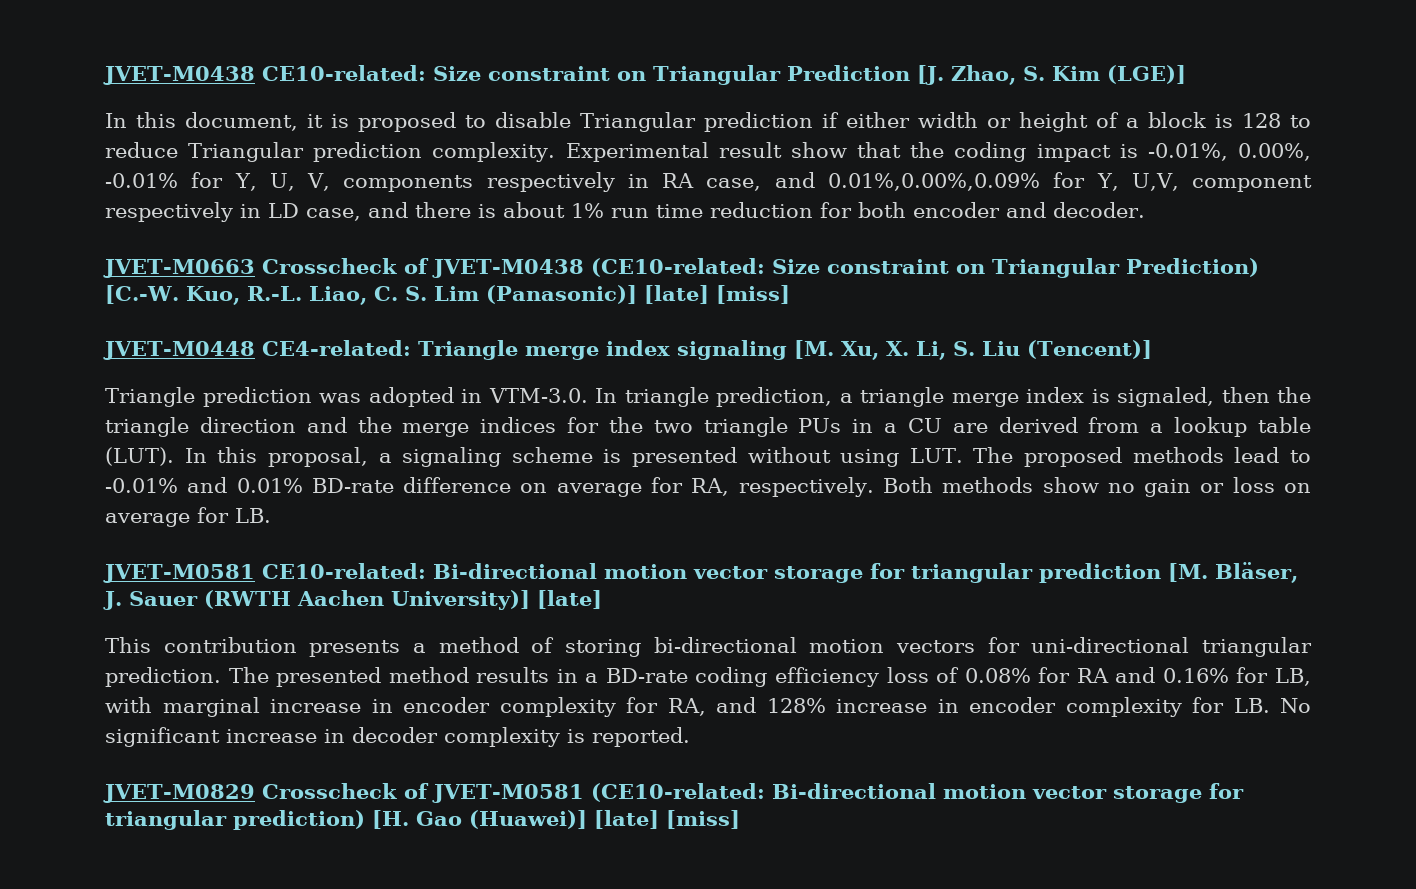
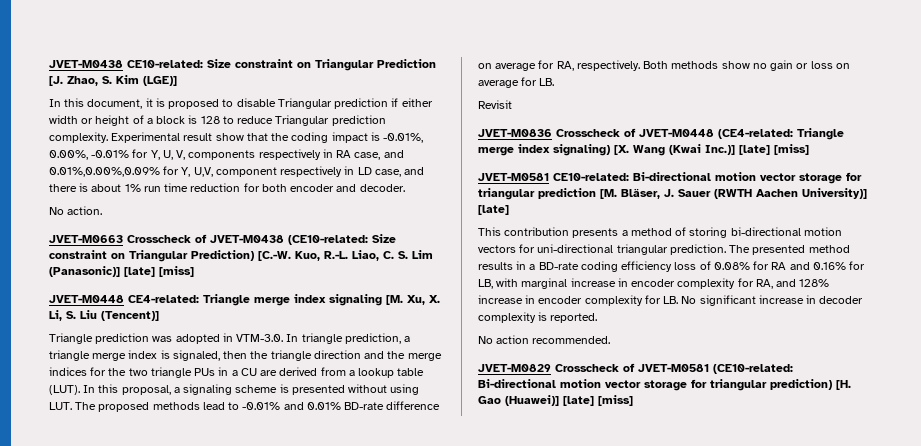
+ No action.
+ Revisit
+ JVET-M0836 Crosscheck of JVET-M0448 (CE4-related: Triangle merge index signaling) [X. Wang (Kwai Inc.)] [late] [miss]
+ No action recommended.

